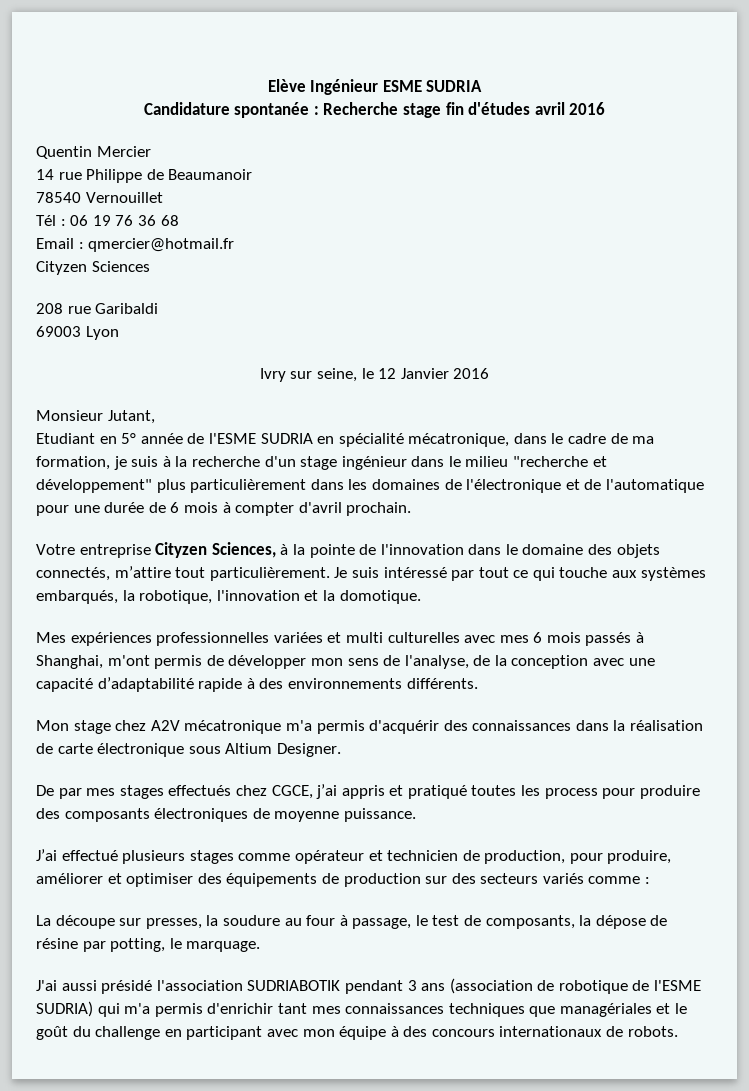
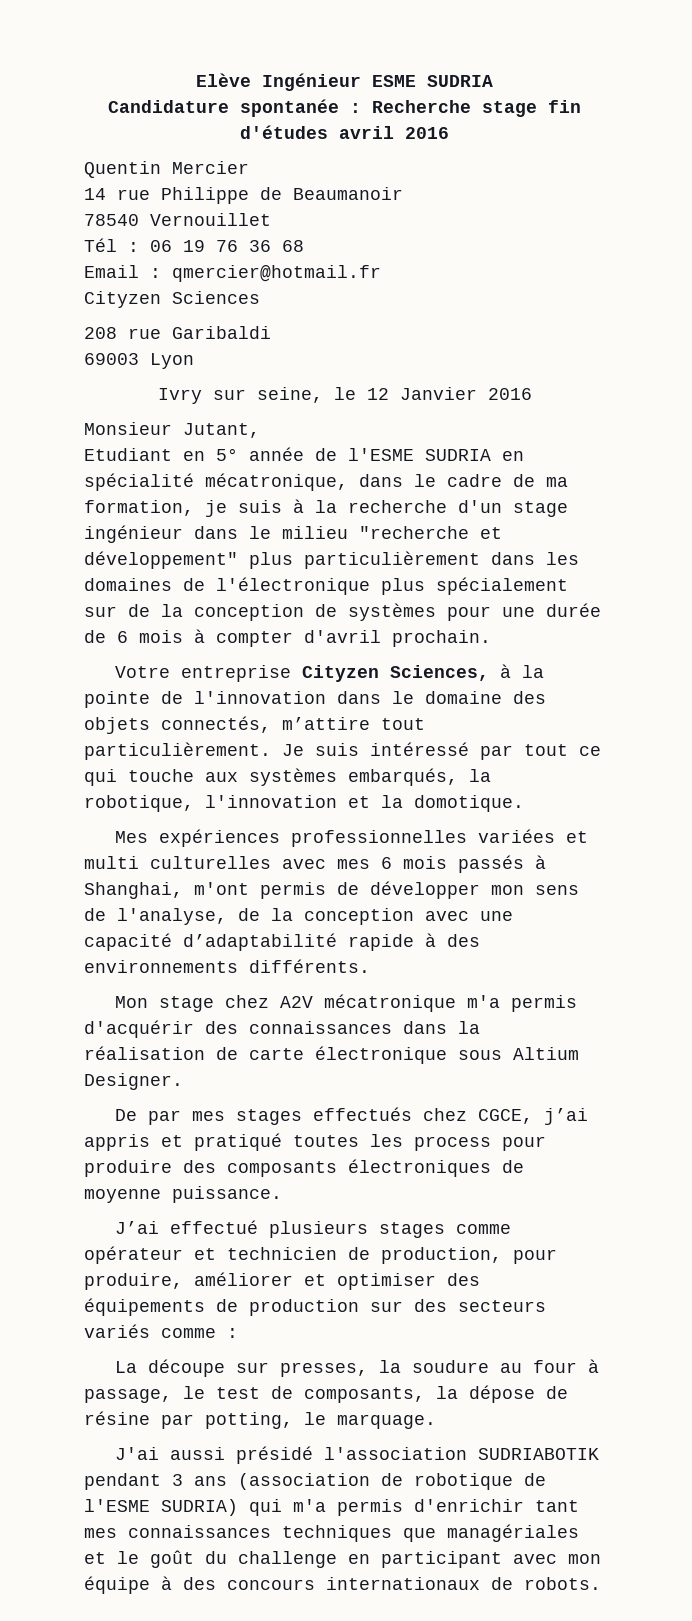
- Etudiant en 5° année de l'ESME SUDRIA en spécialité mécatronique, dans le cadre de ma formation, je suis à la recherche d'un stage ingénieur dans le milieu "recherche et développement" plus particulièrement dans les domaines de l'électronique et de l'automatique pour une durée de 6 mois à compter d'avril prochain.
+ Etudiant en 5° année de l'ESME SUDRIA en spécialité mécatronique, dans le cadre de ma formation, je suis à la recherche d'un stage ingénieur dans le milieu "recherche et développement" plus particulièrement dans les domaines de l'électronique plus spécialement sur de la conception de systèmes pour une durée de 6 mois à compter d'avril prochain.

